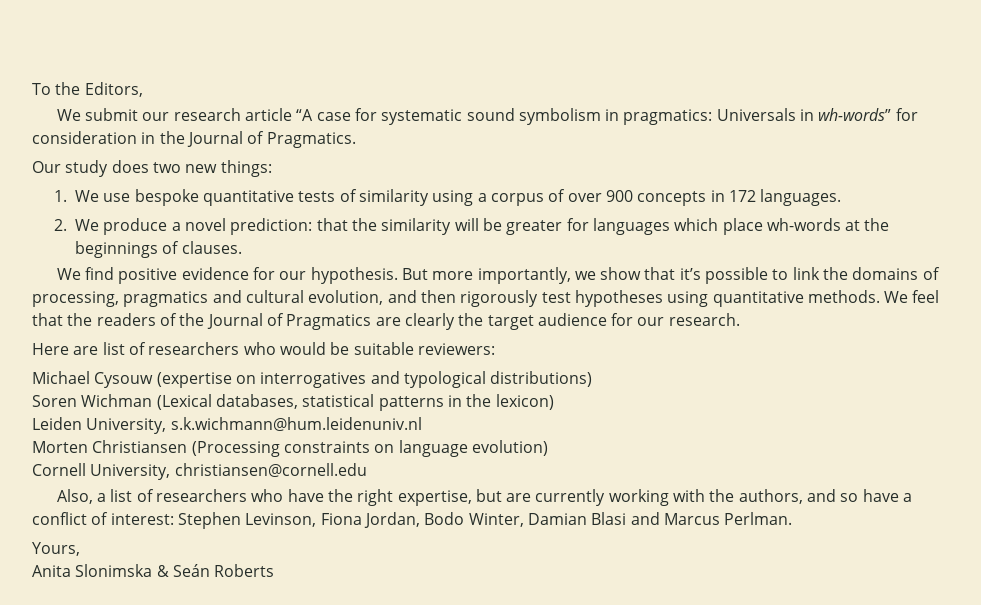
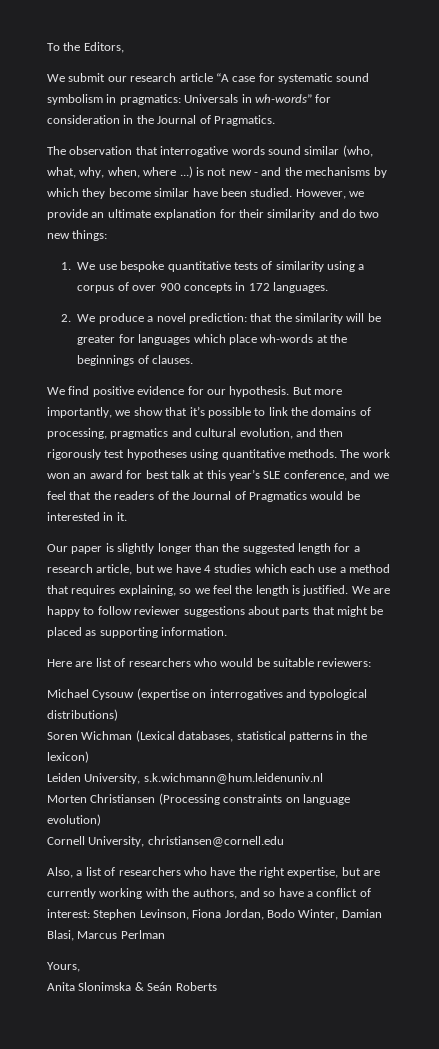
- Our study does two new things:
+ The observation that interrogative words sound similar (who, what, why, when, where ...) is not new - and the mechanisms by which they become similar have been studied. However, we provide an ultimate explanation for their similarity and do two new things:
- We feel that the readers of the Journal of Pragmatics are clearly the target audience for our research.
+ The work won an award for best talk at this year’s SLE conference, and we feel that the readers of the Journal of Pragmatics would be interested in it.
+ Our paper is slightly longer than the suggested length for a research article, but we have 4 studies which each use a method that requires explaining, so we feel the length is justified. We are happy to follow reviewer suggestions about parts that might be placed as supporting information.
- Also, a list of researchers who have the right expertise, but are currently working with the authors, and so have a conflict of interest: Stephen Levinson, Fiona Jordan, Bodo Winter, Damian Blasi and Marcus Perlman.
+ Also, a list of researchers who have the right expertise, but are currently working with the authors, and so have a conflict of interest: Stephen Levinson, Fiona Jordan, Bodo Winter, Damian Blasi, Marcus Perlman

